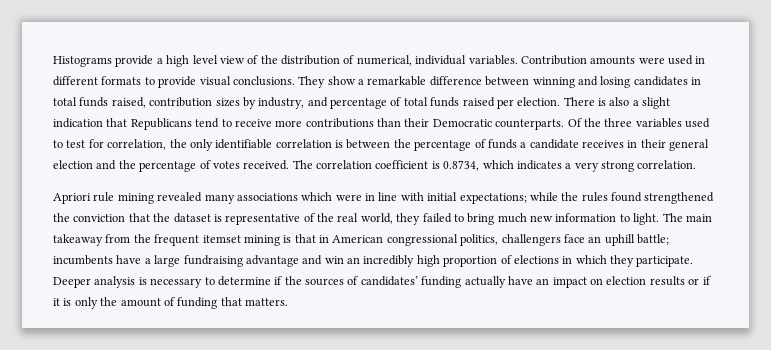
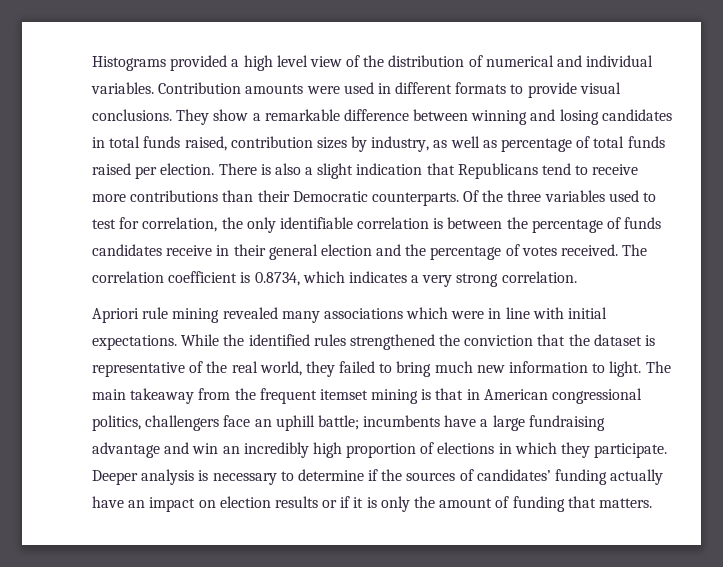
- Histograms provide a high level view of the distribution of numerical, individual variables.
+ Histograms provided a high level view of the distribution of numerical and individual variables.
- They show a remarkable difference between winning and losing candidates in total funds raised, contribution sizes by industry, and percentage of total funds raised per election.
+ They show a remarkable difference between winning and losing candidates in total funds raised, contribution sizes by industry, as well as percentage of total funds raised per election.
- Of the three variables used to test for correlation, the only identifiable correlation is between the percentage of funds a candidate receives in their general election and the percentage of votes received.
+ Of the three variables used to test for correlation, the only identifiable correlation is between the percentage of funds candidates receive in their general election and the percentage of votes received.
- Apriori rule mining revealed many associations which were in line with initial expectations; while the rules found strengthened the conviction that the dataset is representative of the real world, they failed to bring much new information to light.
+ Apriori rule mining revealed many associations which were in line with initial expectations. While the identified rules strengthened the conviction that the dataset is representative of the real world, they failed to bring much new information to light.

